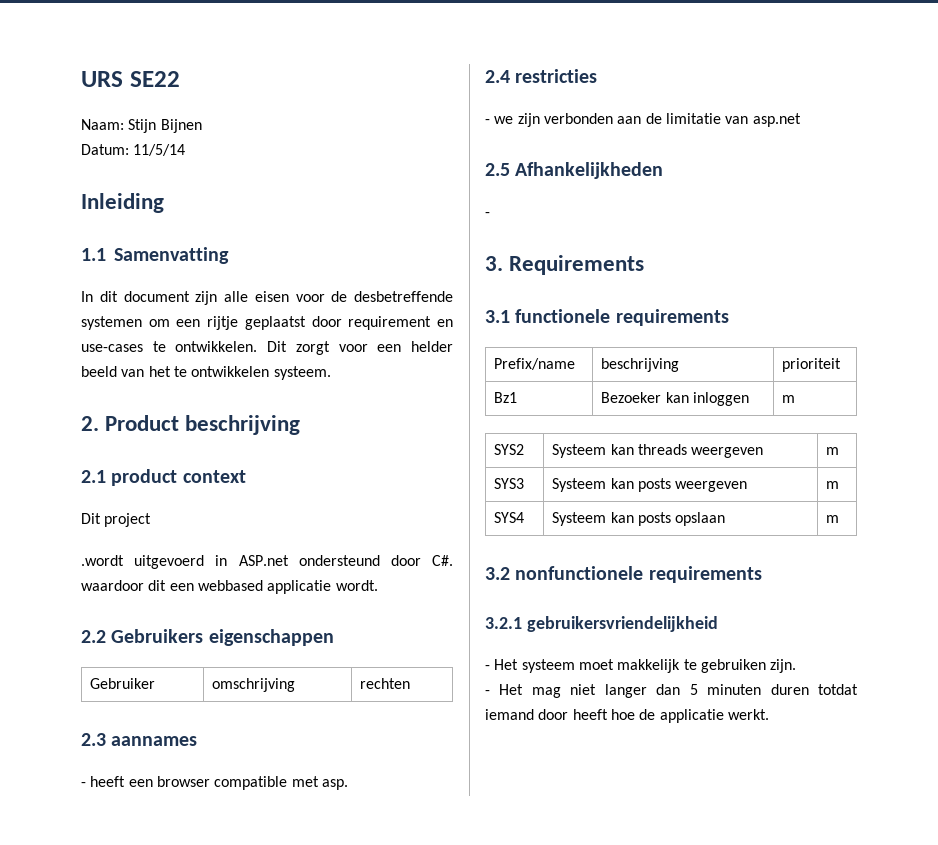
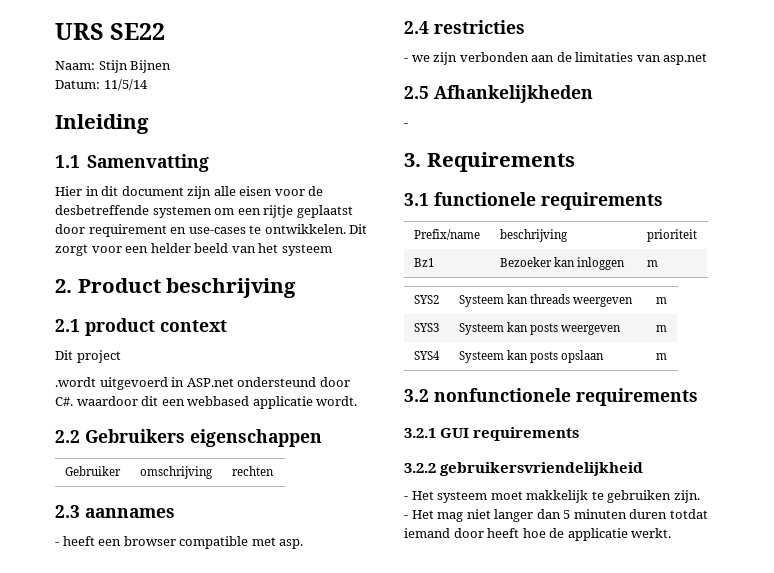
- In dit document zijn alle eisen voor de desbetreffende systemen om een rijtje geplaatst door requirement en use-cases te ontwikkelen.
+ Hier in dit document zijn alle eisen voor de desbetreffende systemen om een rijtje geplaatst door requirement en use-cases te ontwikkelen.
- Dit zorgt voor een helder beeld van het te ontwikkelen systeem.
+ Dit zorgt voor een helder beeld van het systeem
- - we zijn verbonden aan de limitatie van asp.net
+ - we zijn verbonden aan de limitaties van asp.net
- 3.2.1 gebruikersvriendelijkheid
+ 3.2.1 GUI requirements
+ 3.2.2 gebruikersvriendelijkheid

